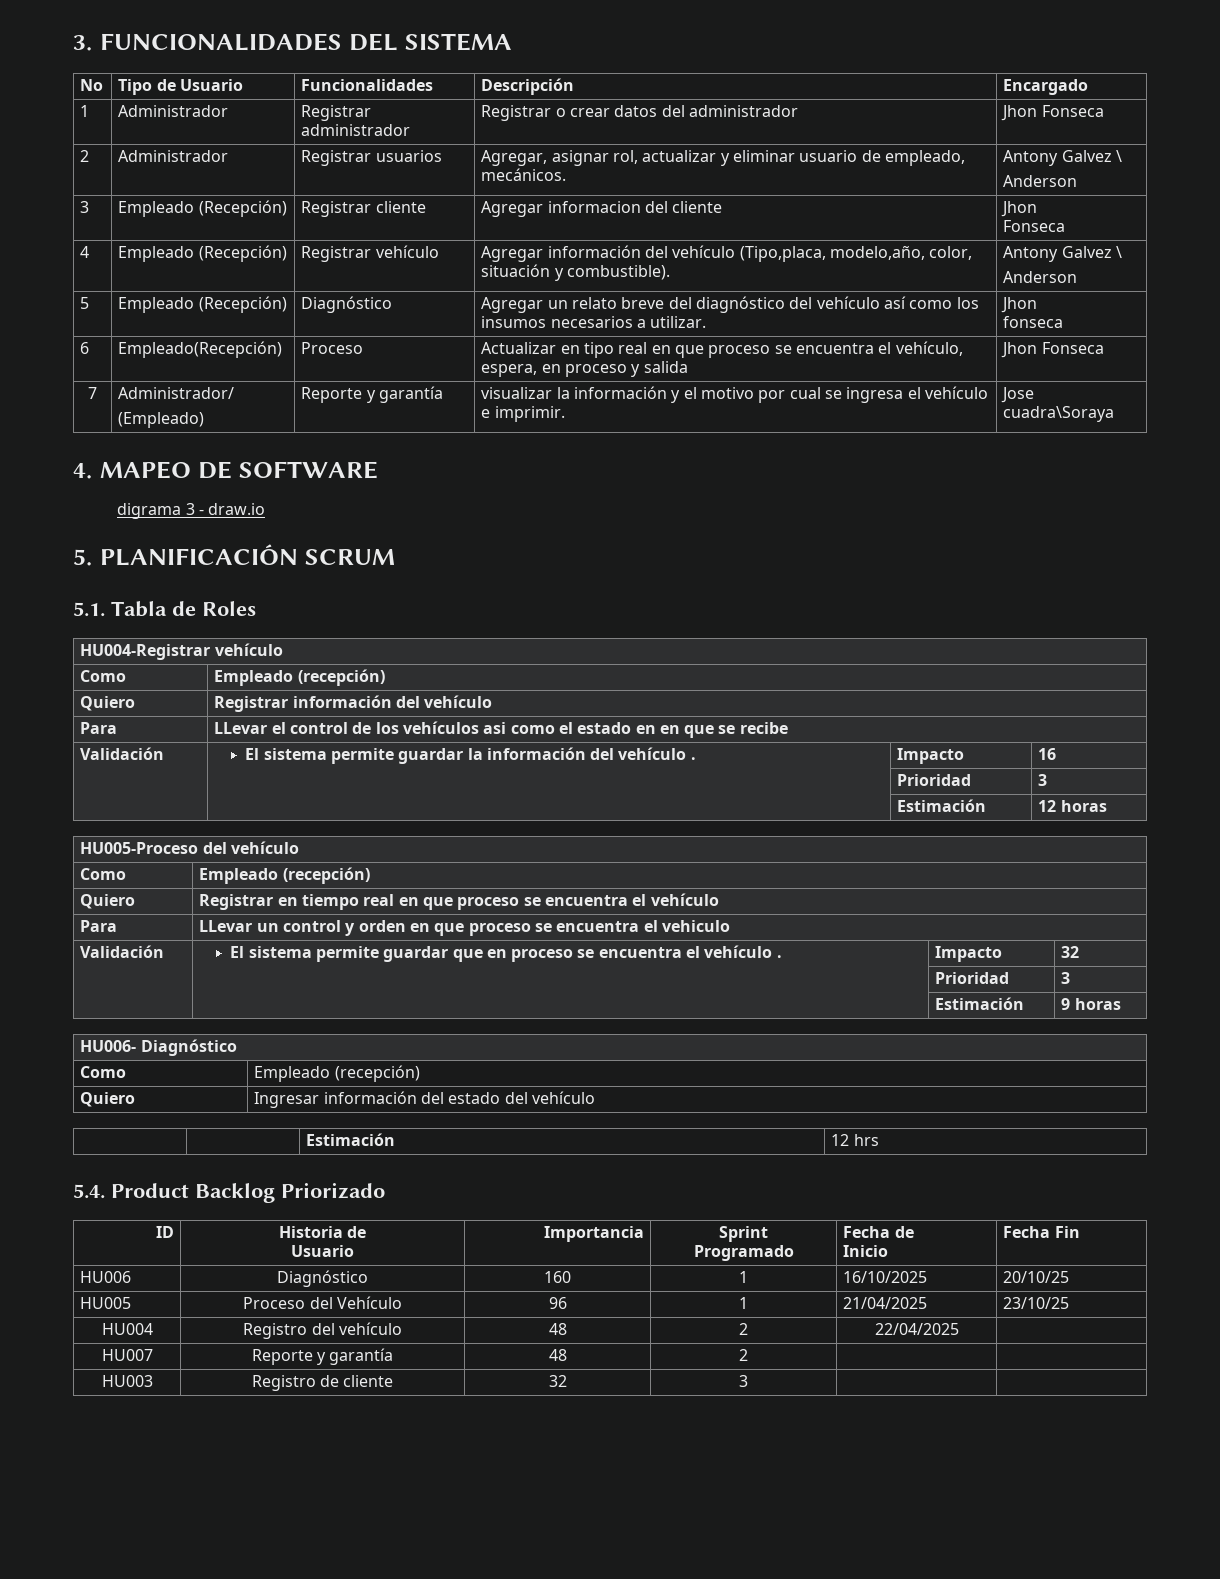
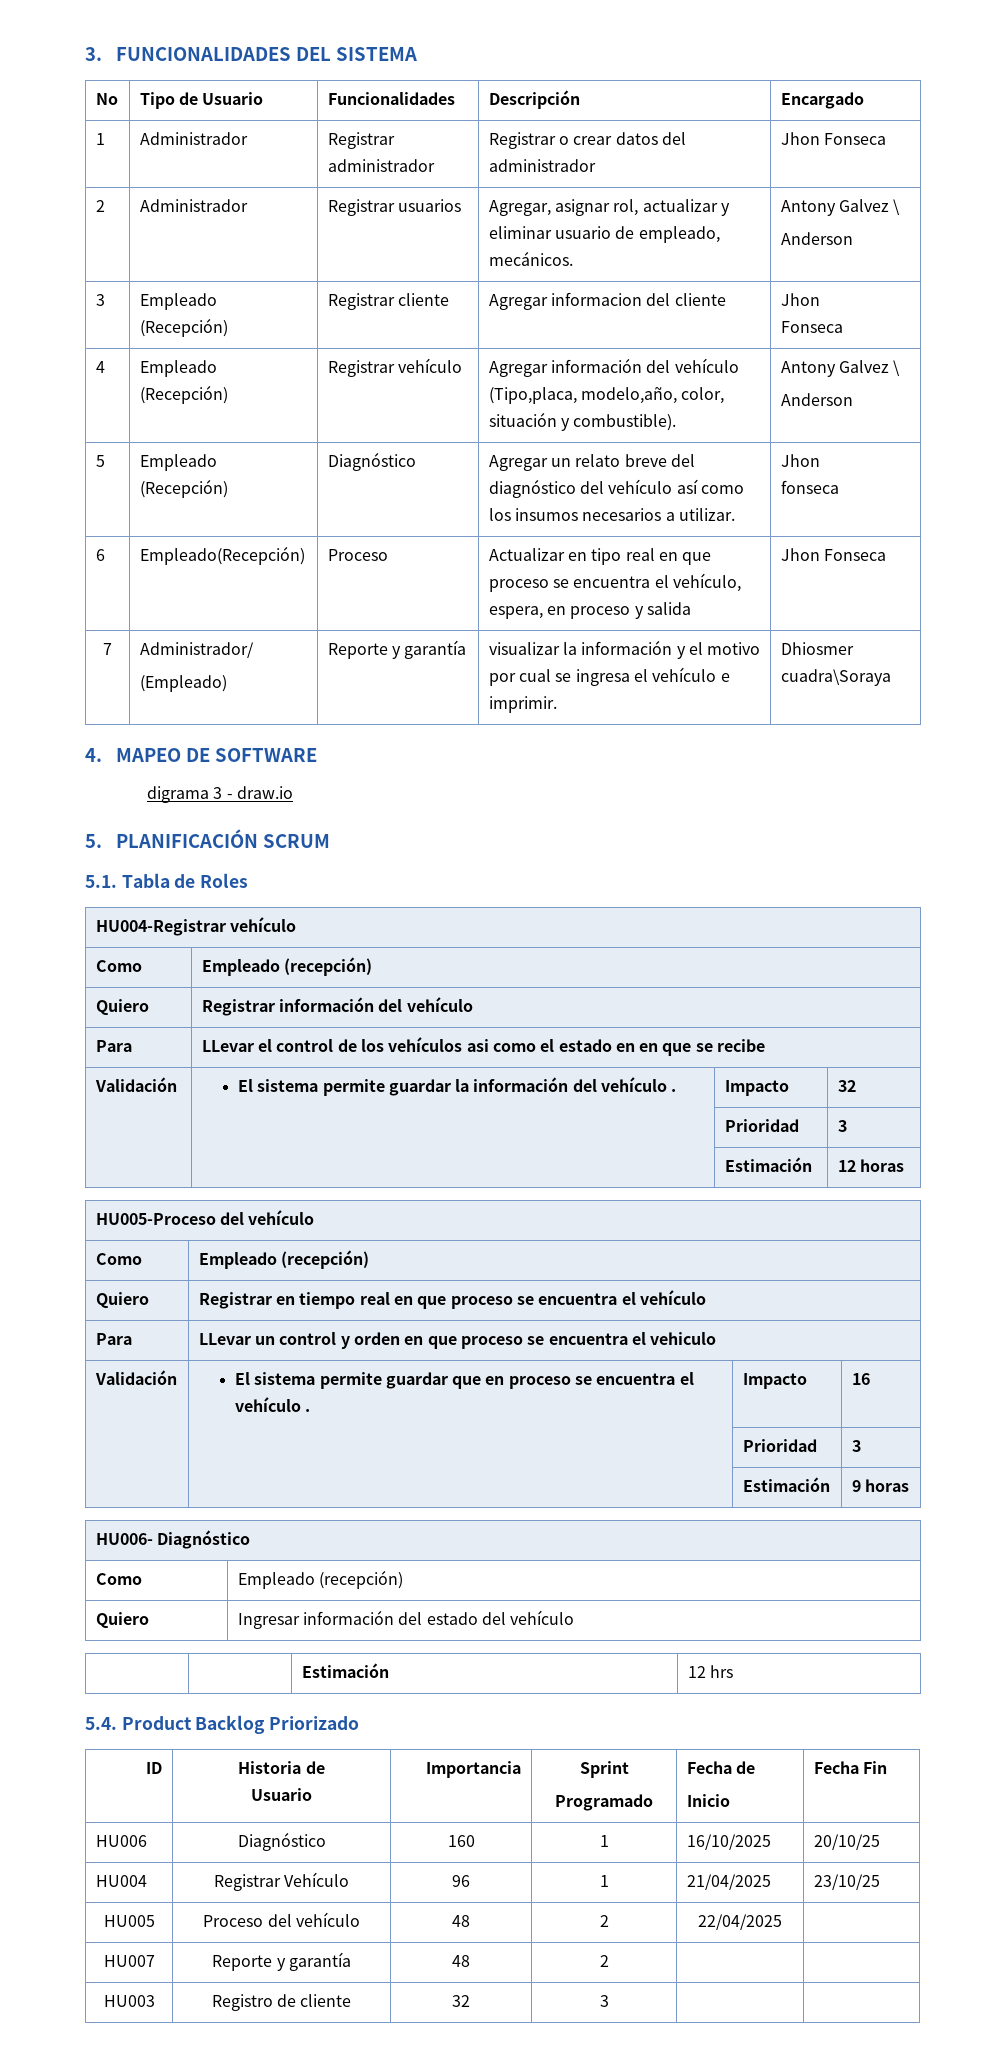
  7 | Administrador/
- (Empleado) | Reporte y garantía | visualizar la información y el motivo por cual se ingresa el vehículo e imprimir. | Jose cuadra\Soraya
+ (Empleado) | Reporte y garantía | visualizar la información y el motivo por cual se ingresa el vehículo e imprimir. | Dhiosmer cuadra\Soraya
- Validación | El sistema permite guardar la información del vehículo . | Impacto | 16
+ Validación | El sistema permite guardar la información del vehículo . | Impacto | 32
- Validación | El sistema permite guardar que en proceso se encuentra el vehículo . | Impacto | 32
+ Validación | El sistema permite guardar que en proceso se encuentra el vehículo . | Impacto | 16
- HU005 | Proceso del Vehículo | 96 | 1 | 21/04/2025 | 23/10/25
+ HU004 | Registrar Vehículo | 96 | 1 | 21/04/2025 | 23/10/25
- HU004 | Registro del vehículo | 48 | 2 | 22/04/2025 |
+ HU005 | Proceso del vehículo | 48 | 2 | 22/04/2025 |

